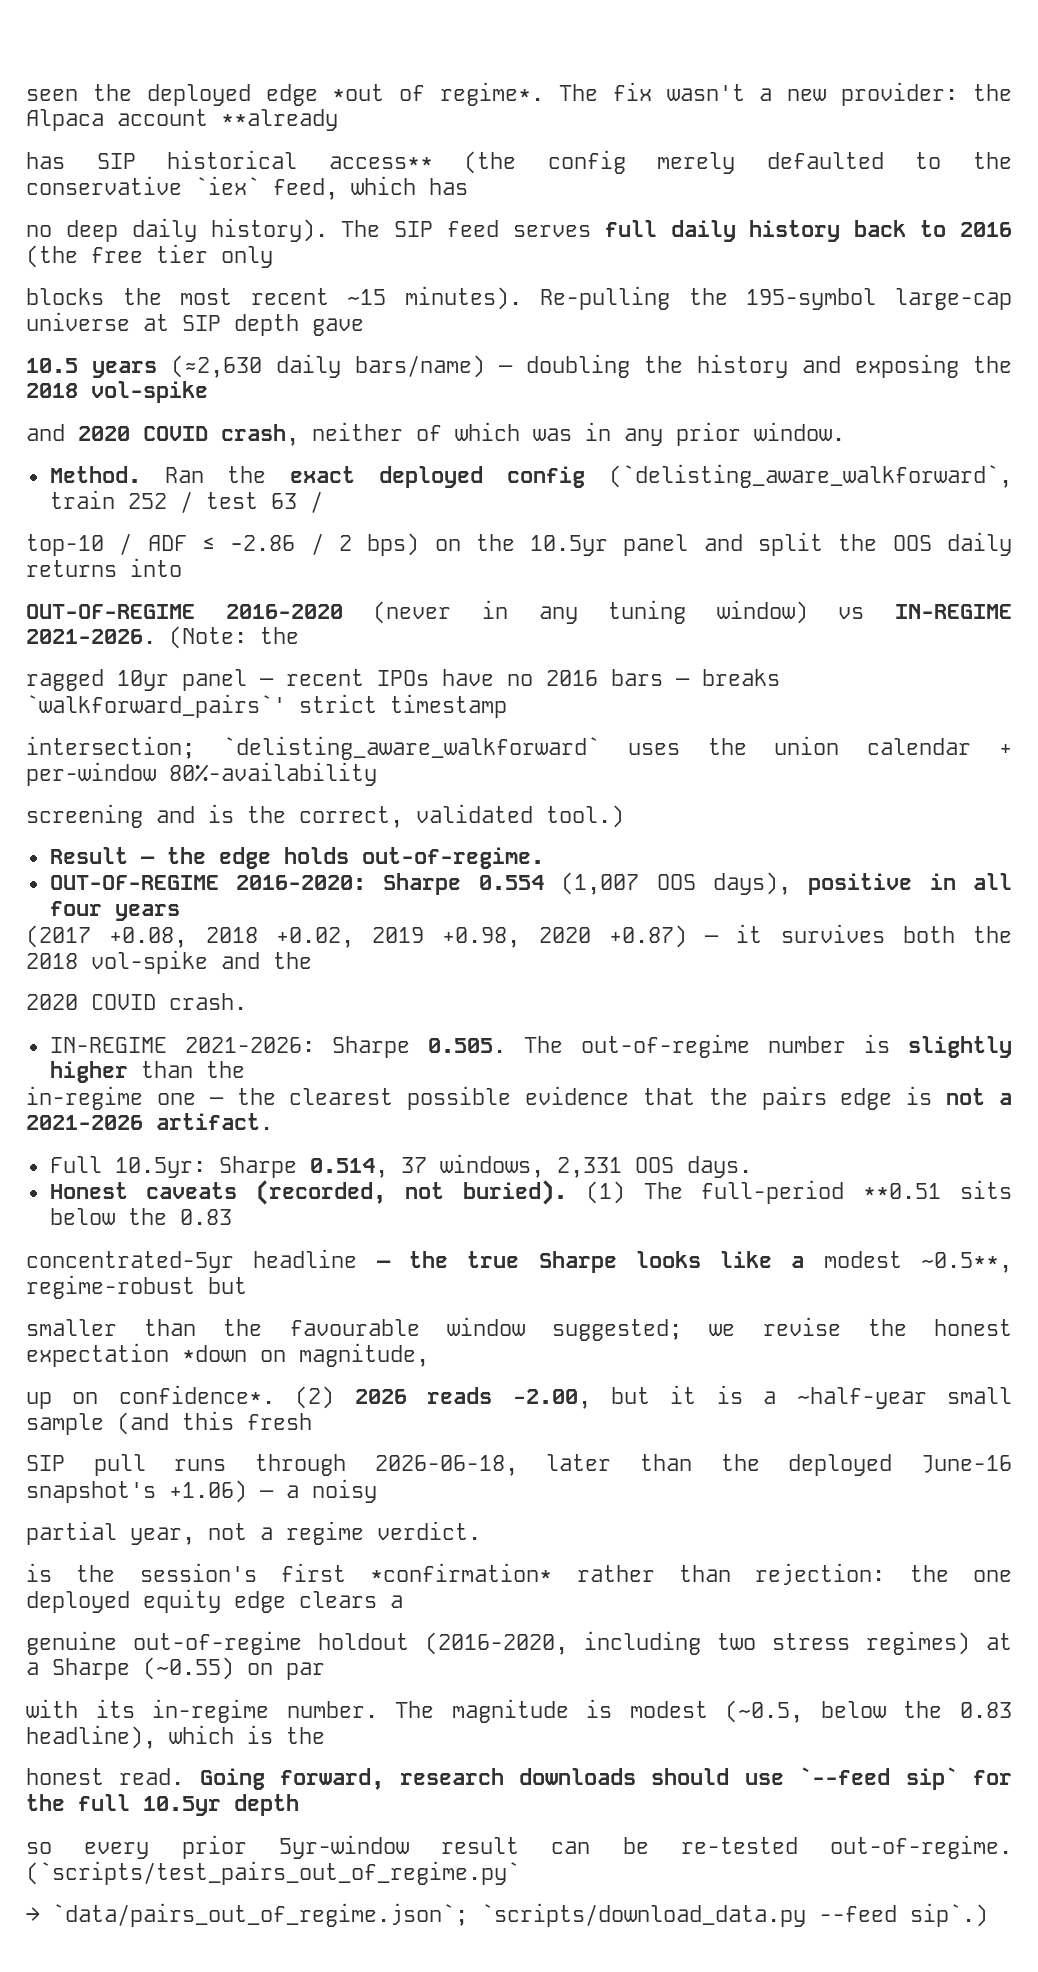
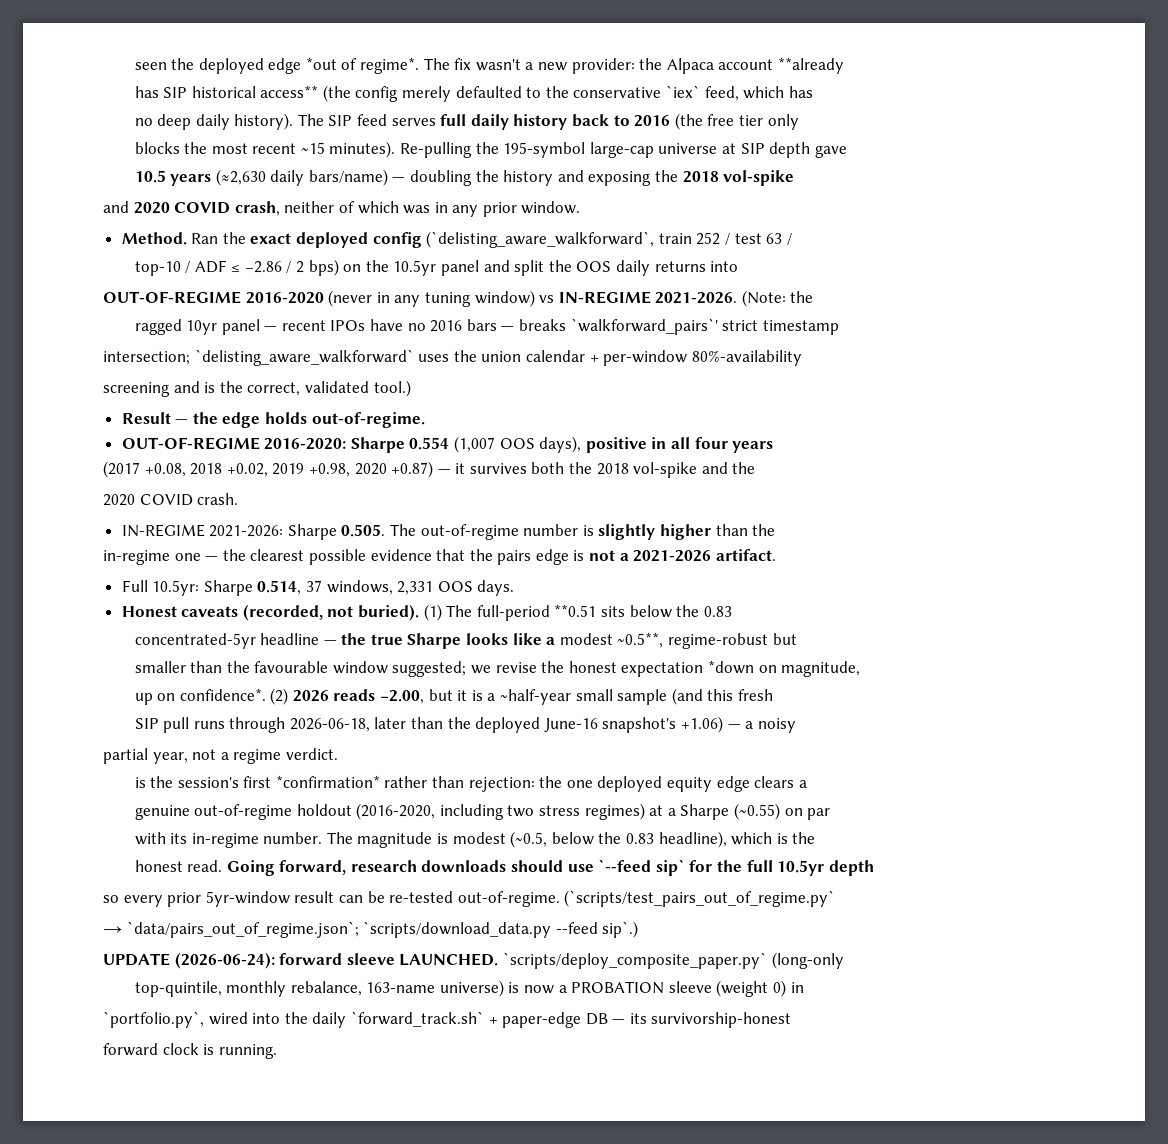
+ UPDATE (2026-06-24): forward sleeve LAUNCHED. `scripts/deploy_composite_paper.py` (long-only
+ top-quintile, monthly rebalance, 163-name universe) is now a PROBATION sleeve (weight 0) in
+ `portfolio.py`, wired into the daily `forward_track.sh` + paper-edge DB — its survivorship-honest
+ forward clock is running.

